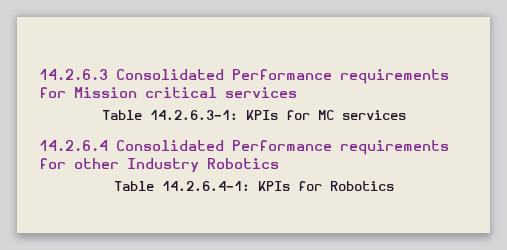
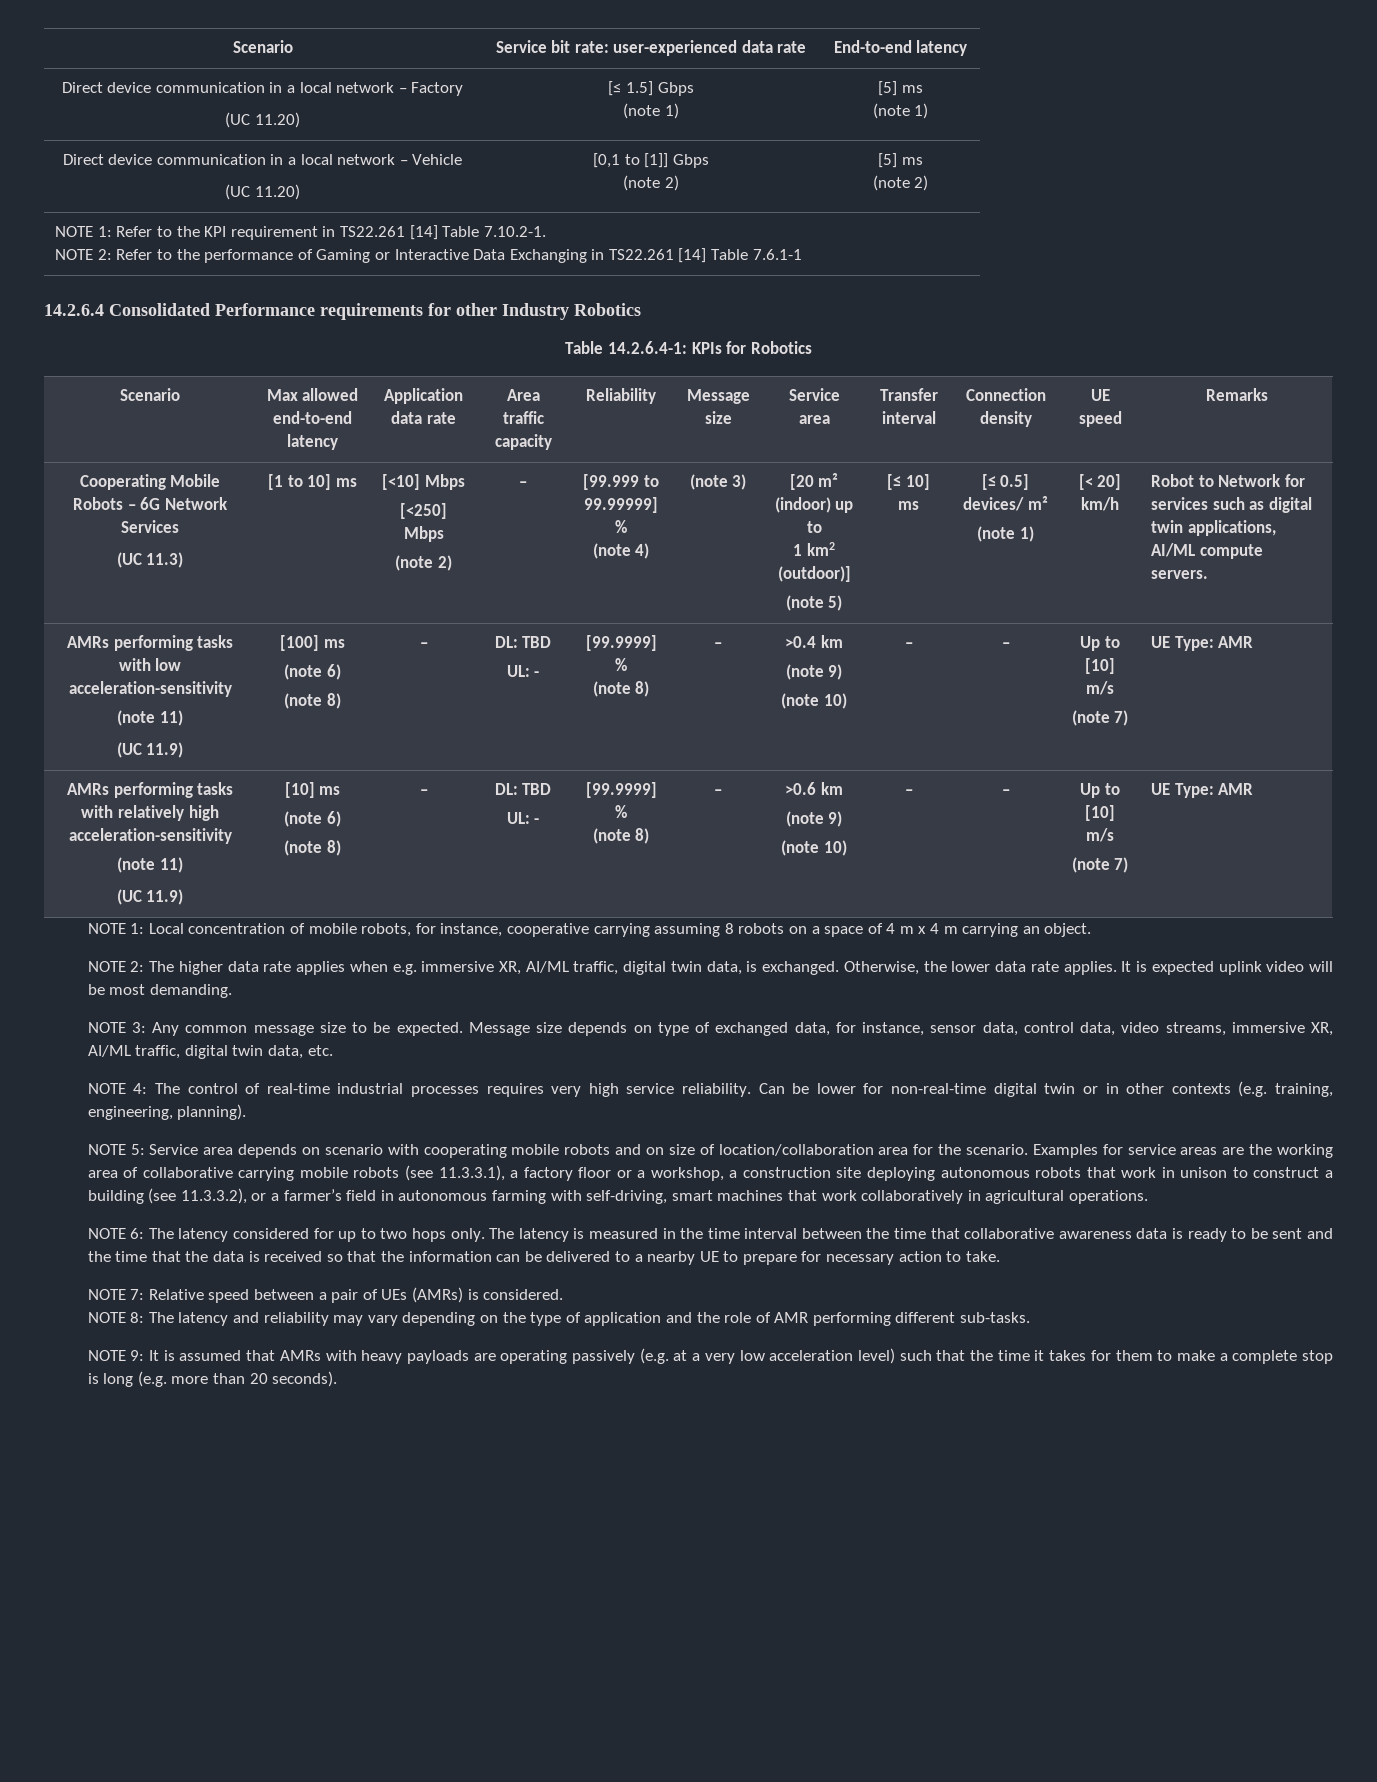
- 14.2.6.3 Consolidated Performance requirements for Mission critical services
- Table 14.2.6.3-1: KPIs for MC services
+ Scenario | Service bit rate: user-experienced data rate | End-to-end latency
+ Direct device communication in a local network – Factory
+ (UC 11.20) | [≤ 1.5] Gbps
+ (note 1) | [5] ms
+ (note 1)
+ Direct device communication in a local network – Vehicle
+ (UC 11.20) | [0,1 to [1]] Gbps
+ (note 2) | [5] ms
+ (note 2)
+ NOTE 1: Refer to the KPI requirement in TS22.261 [14] Table 7.10.2-1.
+ NOTE 2: Refer to the performance of Gaming or Interactive Data Exchanging in TS22.261 [14] Table 7.6.1-1
+ Scenario | Max allowed end-to-end latency | Application data rate | Area traffic capacity | Reliability | Message size | Service area | Transfer interval | Connection density | UE speed | Remarks
+ Cooperating Mobile Robots – 6G Network Services
+ (UC 11.3) | [1 to 10] ms | [<10] Mbps
+ [<250] Mbps
+ (note 2) | – | [99.999 to 99.99999] %
+ (note 4) | (note 3) | [20 m² (indoor) up to
+ 1 km2 (outdoor)]
+ (note 5) | [≤ 10] ms | [≤ 0.5] devices/ m²
+ (note 1) | [< 20] km/h | Robot to Network for services such as digital twin applications, AI/ML compute servers.
+ AMRs performing tasks with low acceleration-sensitivity
+ (note 11)
+ (UC 11.9) | [100] ms
+ (note 6)
+ (note 8) | – | DL: TBD
+ UL: - | [99.9999] %
+ (note 8) | – | >0.4 km
+ (note 9)
+ (note 10) | – | – | Up to [10] m/s
+ (note 7) | UE Type: AMR
+ AMRs performing tasks with relatively high acceleration-sensitivity
+ (note 11)
+ (UC 11.9) | [10] ms
+ (note 6)
+ (note 8) | – | DL: TBD
+ UL: - | [99.9999] %
+ (note 8) | – | >0.6 km
+ (note 9)
+ (note 10) | – | – | Up to [10] m/s
+ (note 7) | UE Type: AMR
+ NOTE 1: Local concentration of mobile robots, for instance, cooperative carrying assuming 8 robots on a space of 4 m x 4 m carrying an object.
+ NOTE 2: The higher data rate applies when e.g. immersive XR, AI/ML traffic, digital twin data, is exchanged. Otherwise, the lower data rate applies. It is expected uplink video will be most demanding.
+ NOTE 3: Any common message size to be expected. Message size depends on type of exchanged data, for instance, sensor data, control data, video streams, immersive XR, AI/ML traffic, digital twin data, etc.
+ NOTE 4: The control of real-time industrial processes requires very high service reliability. Can be lower for non-real-time digital twin or in other contexts (e.g. training, engineering, planning).
+ NOTE 5: Service area depends on scenario with cooperating mobile robots and on size of location/collaboration area for the scenario. Examples for service areas are the working area of collaborative carrying mobile robots (see 11.3.3.1), a factory floor or a workshop, a construction site deploying autonomous robots that work in unison to construct a building (see 11.3.3.2), or a farmer’s field in autonomous farming with self-driving, smart machines that work collaboratively in agricultural operations.
+ NOTE 6: The latency considered for up to two hops only. The latency is measured in the time interval between the time that collaborative awareness data is ready to be sent and the time that the data is received so that the information can be delivered to a nearby UE to prepare for necessary action to take.
+ NOTE 7: Relative speed between a pair of UEs (AMRs) is considered.
+ NOTE 8: The latency and reliability may vary depending on the type of application and the role of AMR performing different sub-tasks.
+ NOTE 9: It is assumed that AMRs with heavy payloads are operating passively (e.g. at a very low acceleration level) such that the time it takes for them to make a complete stop is long (e.g. more than 20 seconds).

